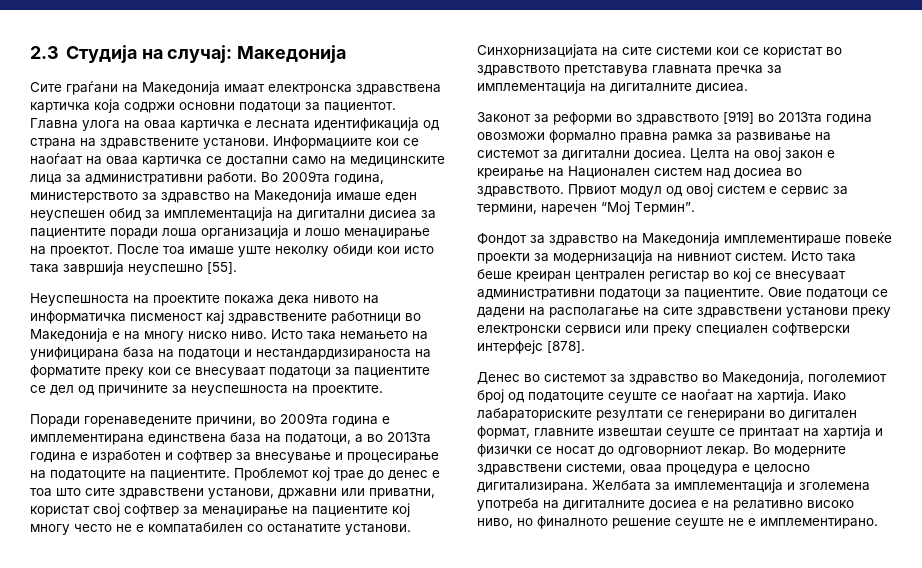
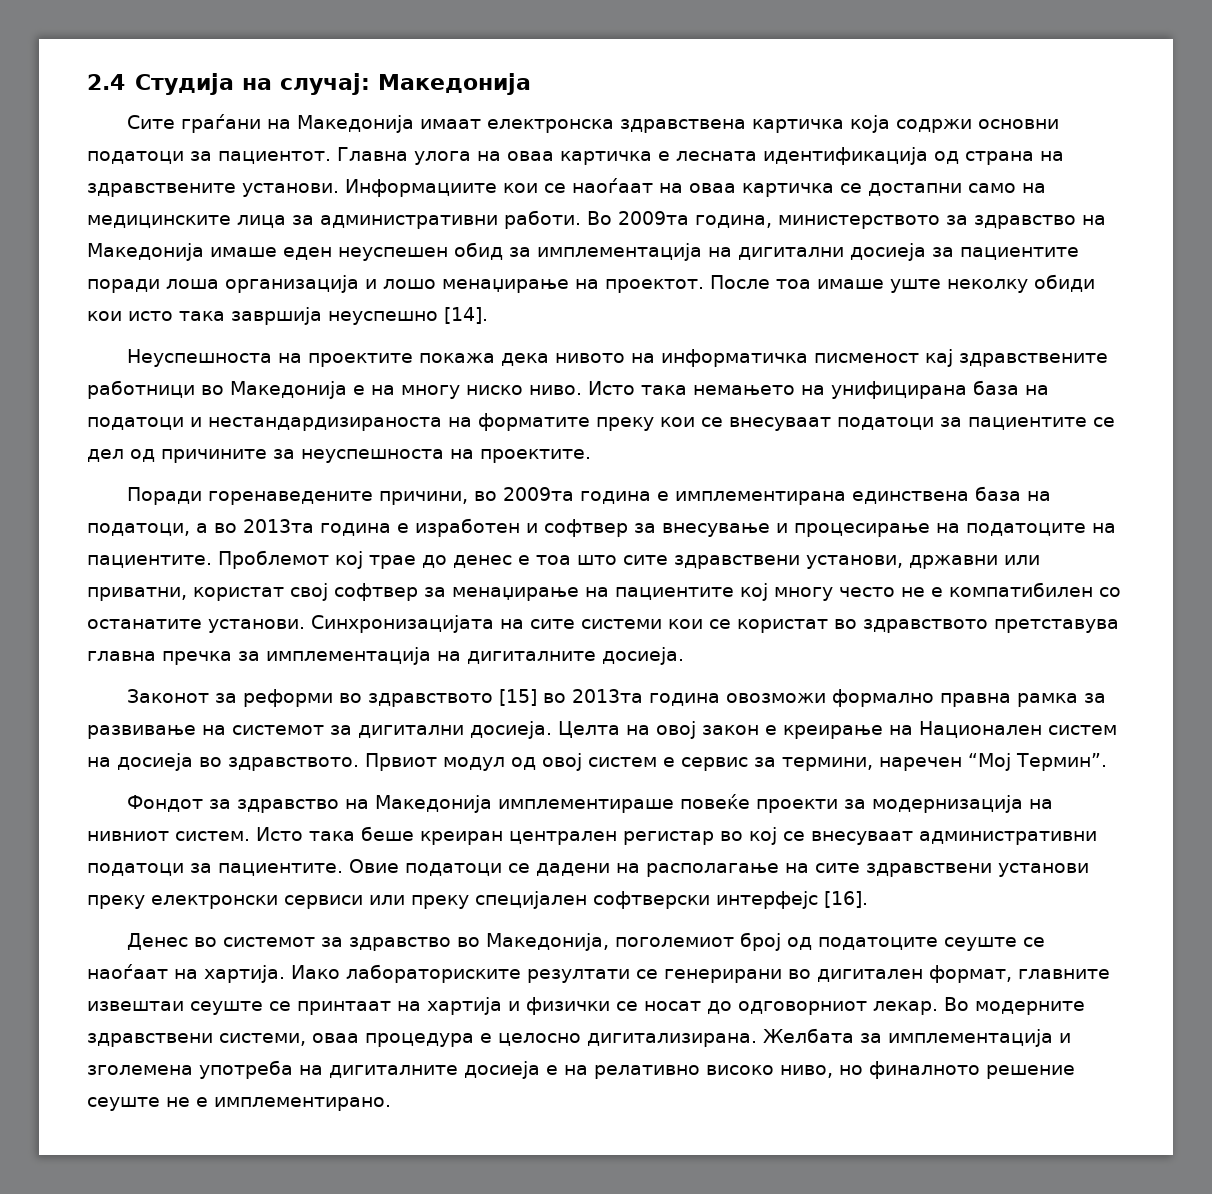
- 2.3 Студија на случај: Македонија
+ 2.4 Студија на случај: Македонија
- Во 2009та година, министерството за здравство на Македонија имаше еден неуспешен обид за имплементација на дигитални дисиеа за пациентите поради лоша организација и лошо менаџирање на проектот.
+ Во 2009та година, министерството за здравство на Македонија имаше еден неуспешен обид за имплементација на дигитални досиеја за пациентите поради лоша организација и лошо менаџирање на проектот.
- После тоа имаше уште неколку обиди кои исто така завршија неуспешно [55].
+ После тоа имаше уште неколку обиди кои исто така завршија неуспешно [14].
- Проблемот кој трае до денес е тоа што сите здравствени установи, државни или приватни, користат свој софтвер за менаџирање на пациентите кој многу често не е компатабилен со останатите установи.
+ Проблемот кој трае до денес е тоа што сите здравствени установи, државни или приватни, користат свој софтвер за менаџирање на пациентите кој многу често не е компатибилен со останатите установи.
- Синхорнизацијата на сите системи кои се користат во здравството претставува главната пречка за имплементација на дигиталните дисиеа.
+ Синхронизацијата на сите системи кои се користат во здравството претставува главна пречка за имплементација на дигиталните досиеја.
- Законот за реформи во здравството [919] во 2013та година овозможи формално правна рамка за развивање на системот за дигитални досиеа.
+ Законот за реформи во здравството [15] во 2013та година овозможи формално правна рамка за развивање на системот за дигитални досиеја.
- Целта на овој закон е креирање на Национален систем над досиеа во здравството.
+ Целта на овој закон е креирање на Национален систем на досиеја во здравството.
- Овие податоци се дадени на располагање на сите здравствени установи преку електронски сервиси или преку специален софтверски интерфејс [878].
+ Овие податоци се дадени на располагање на сите здравствени установи преку електронски сервиси или преку специјален софтверски интерфејс [16].
- Иако лабараториските резултати се генерирани во дигитален формат, главните извештаи сеуште се принтаат на хартија и физички се носат до одговорниот лекар.
+ Иако лабораториските резултати се генерирани во дигитален формат, главните извештаи сеуште се принтаат на хартија и физички се носат до одговорниот лекар.
- Желбата за имплементација и зголемена употреба на дигиталните досиеа е на релативно високо ниво, но финалното решение сеуште не е имплементирано.
+ Желбата за имплементација и зголемена употреба на дигиталните досиеја е на релативно високо ниво, но финалното решение сеуште не е имплементирано.

